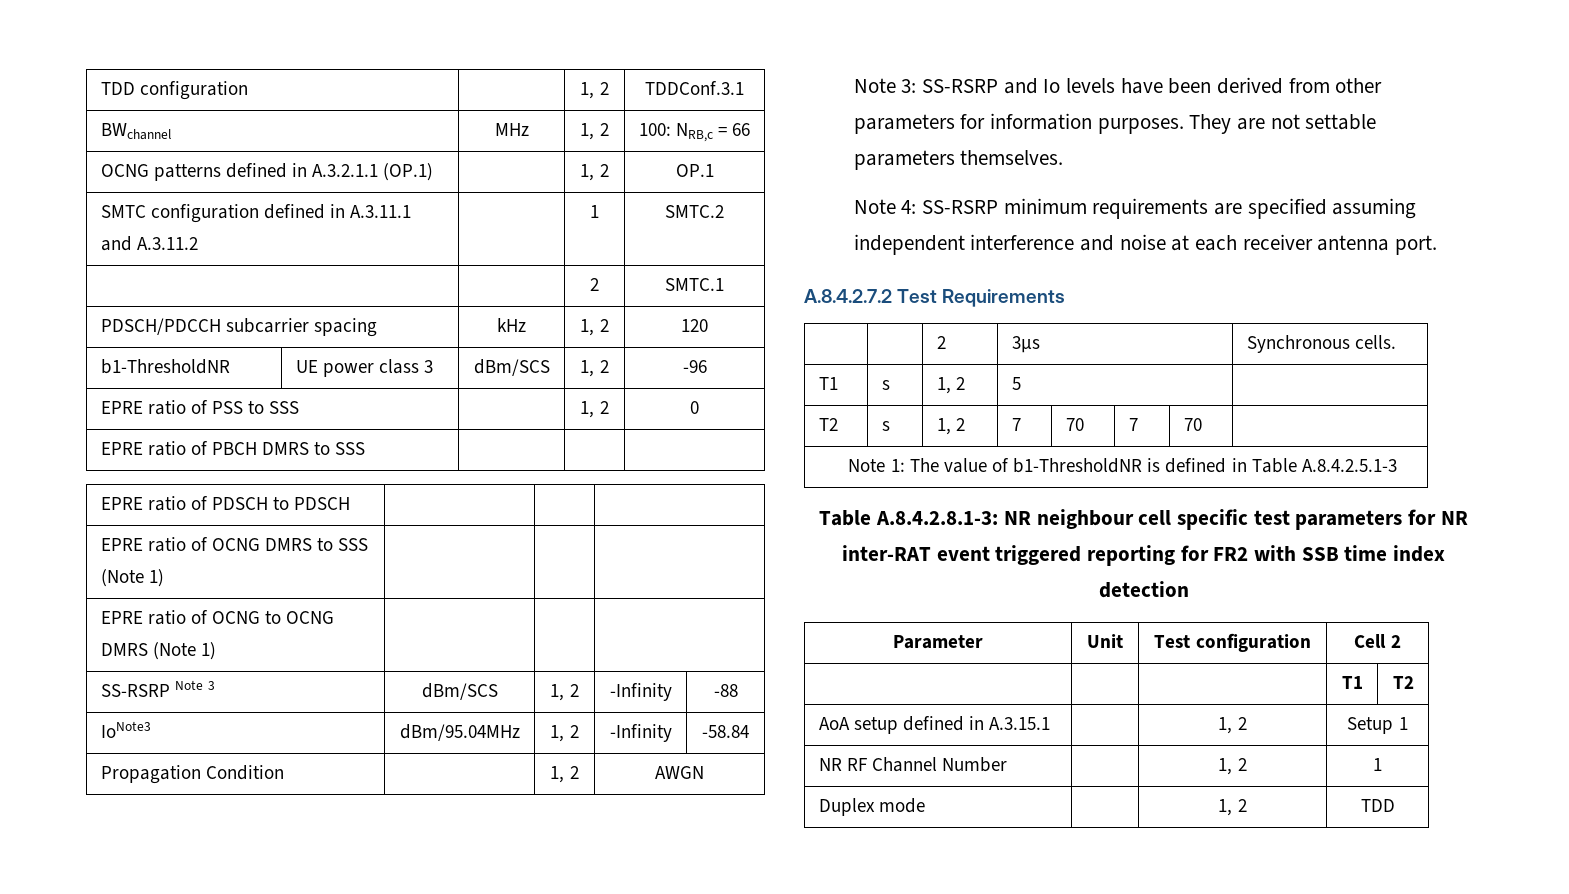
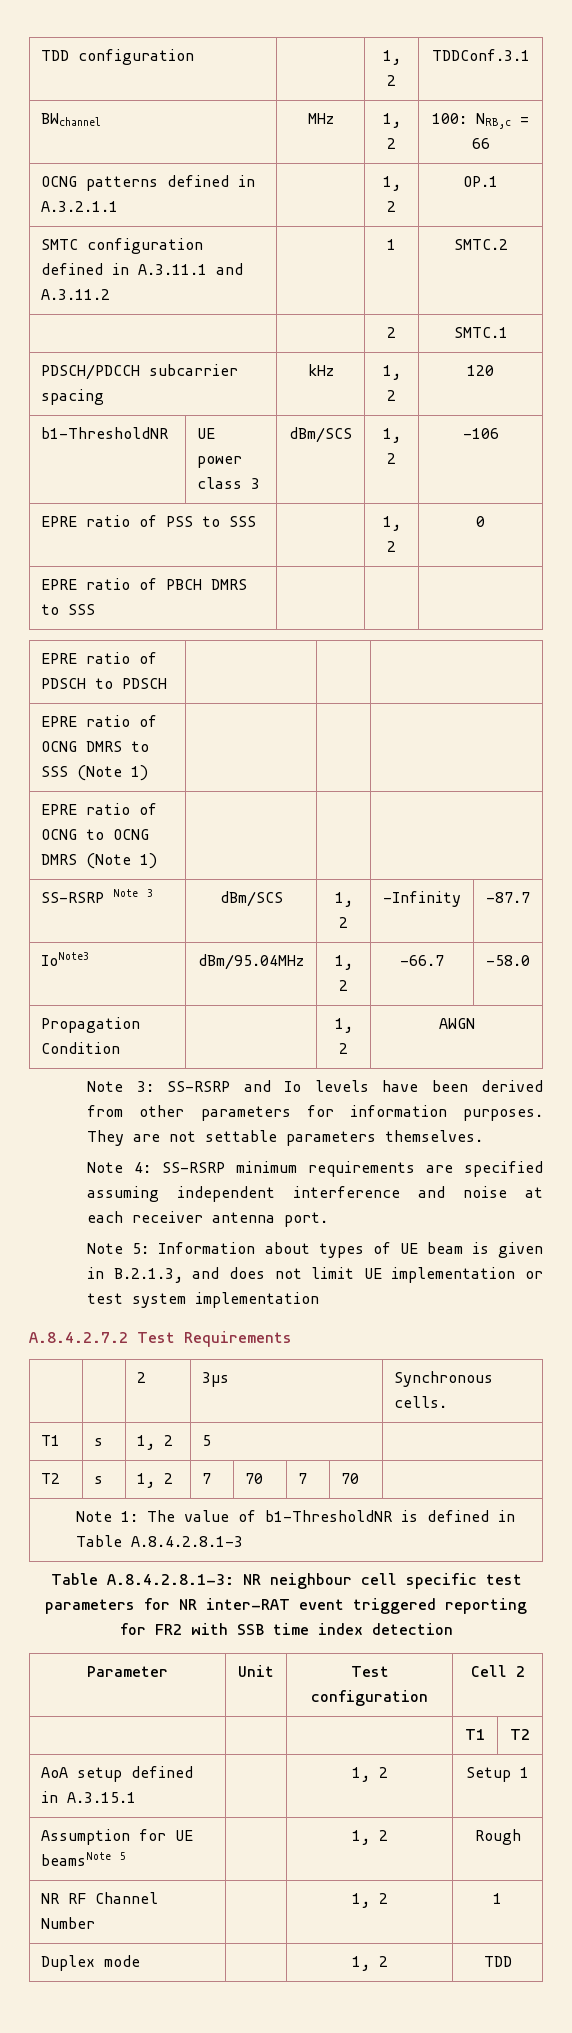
- OCNG patterns defined in A.3.2.1.1 (OP.1) | | 1, 2 | OP.1
+ OCNG patterns defined in A.3.2.1.1 | | 1, 2 | OP.1
- b1-ThresholdNR | UE power class 3 | dBm/SCS | 1, 2 | -96
+ b1-ThresholdNR | UE power class 3 | dBm/SCS | 1, 2 | -106
- SS-RSRP Note 3 | dBm/SCS | 1, 2 | -Infinity | -88
+ SS-RSRP Note 3 | dBm/SCS | 1, 2 | -Infinity | -87.7
- IoNote3 | dBm/95.04MHz | 1, 2 | -Infinity | -58.84
+ IoNote3 | dBm/95.04MHz | 1, 2 | -66.7 | -58.0
+ Note 5: Information about types of UE beam is given in B.2.1.3, and does not limit UE implementation or test system implementation
- Note 1: The value of b1-ThresholdNR is defined in Table A.8.4.2.5.1-3
+ Note 1: The value of b1-ThresholdNR is defined in Table A.8.4.2.8.1-3
+ Assumption for UE beamsNote 5 | | 1, 2 | Rough

